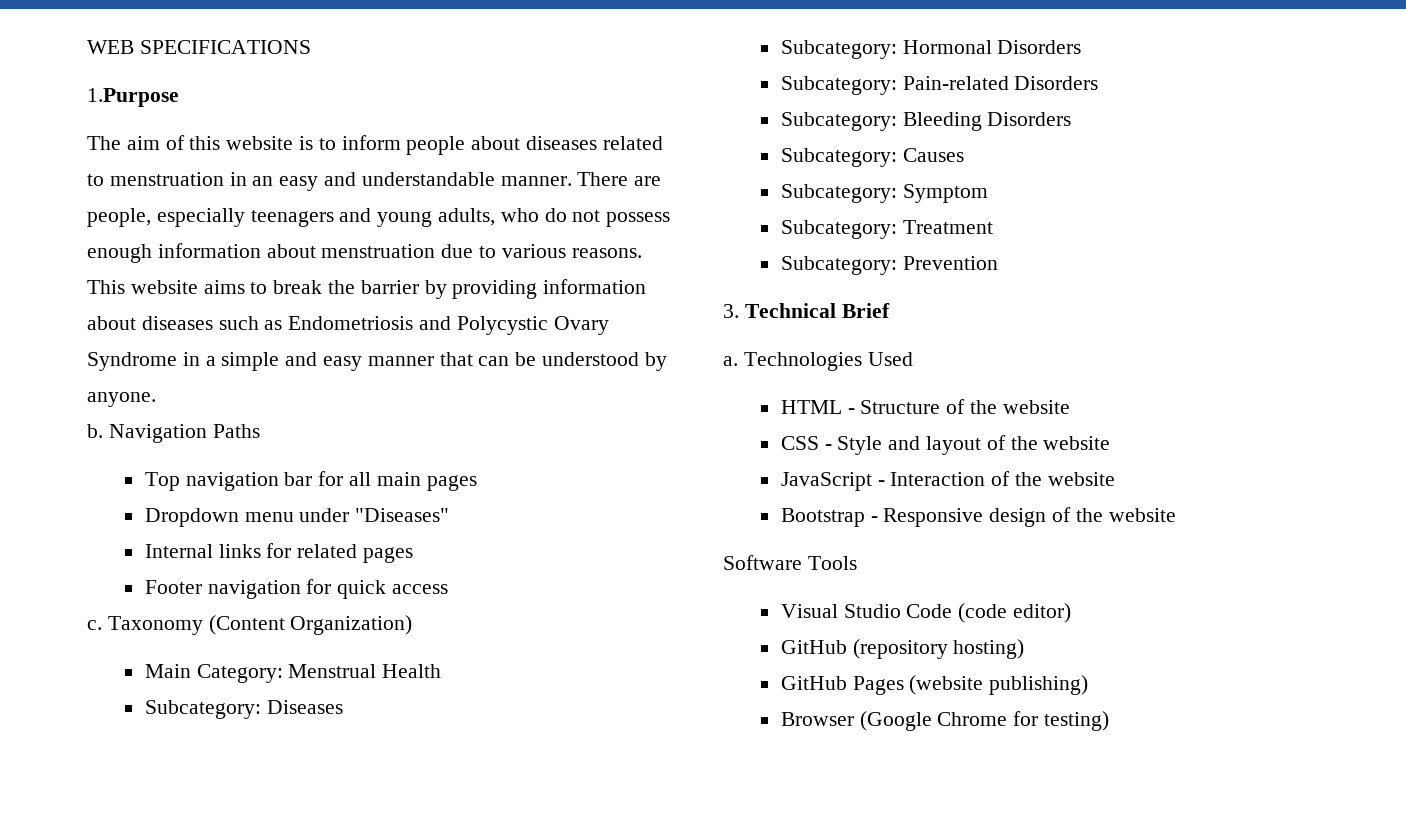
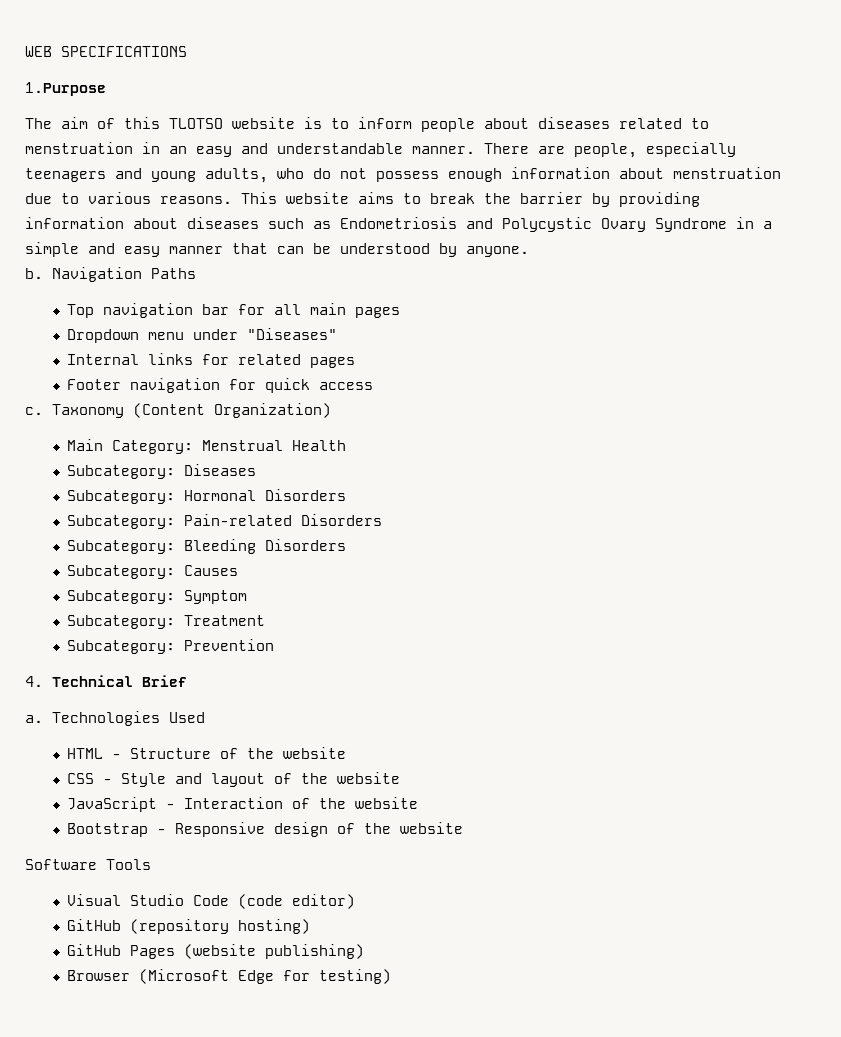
- The aim of this website is to inform people about diseases related to menstruation in an easy and understandable manner.
+ The aim of this TLOTSO website is to inform people about diseases related to menstruation in an easy and understandable manner.
- 3. Technical Brief
+ 4. Technical Brief
- Browser (Google Chrome for testing)
+ Browser (Microsoft Edge for testing)

